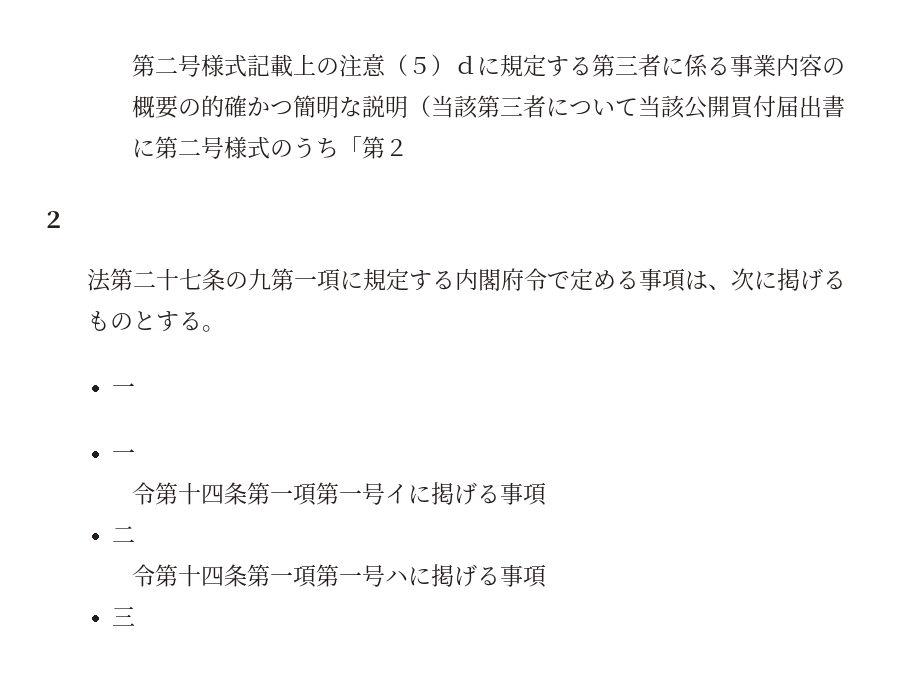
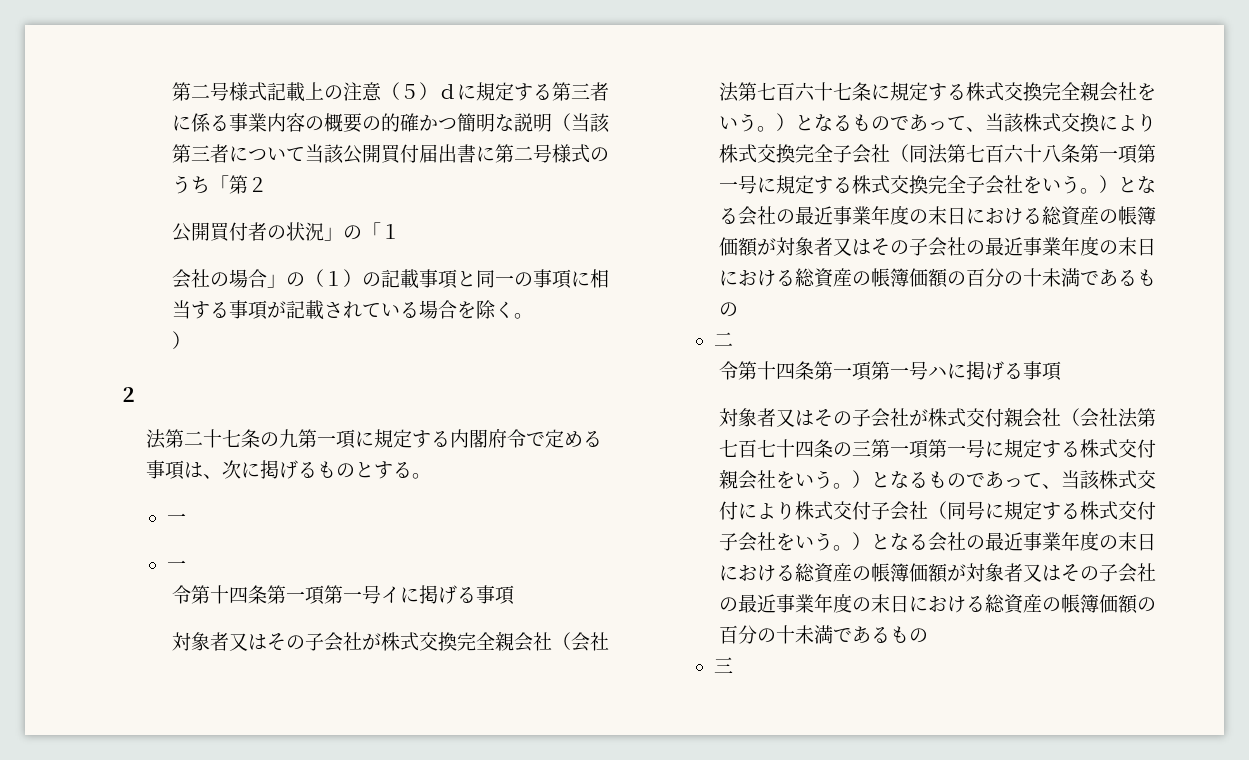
+ 公開買付者の状況」の「１
+ 会社の場合」の（１）の記載事項と同一の事項に相当する事項が記載されている場合を除く。
+ ）
+ 対象者又はその子会社が株式交換完全親会社（会社法第七百六十七条に規定する株式交換完全親会社をいう。）となるものであって、当該株式交換により株式交換完全子会社（同法第七百六十八条第一項第一号に規定する株式交換完全子会社をいう。）となる会社の最近事業年度の末日における総資産の帳簿価額が対象者又はその子会社の最近事業年度の末日における総資産の帳簿価額の百分の十未満であるもの
+ 対象者又はその子会社が株式交付親会社（会社法第七百七十四条の三第一項第一号に規定する株式交付親会社をいう。）となるものであって、当該株式交付により株式交付子会社（同号に規定する株式交付子会社をいう。）となる会社の最近事業年度の末日における総資産の帳簿価額が対象者又はその子会社の最近事業年度の末日における総資産の帳簿価額の百分の十未満であるもの

